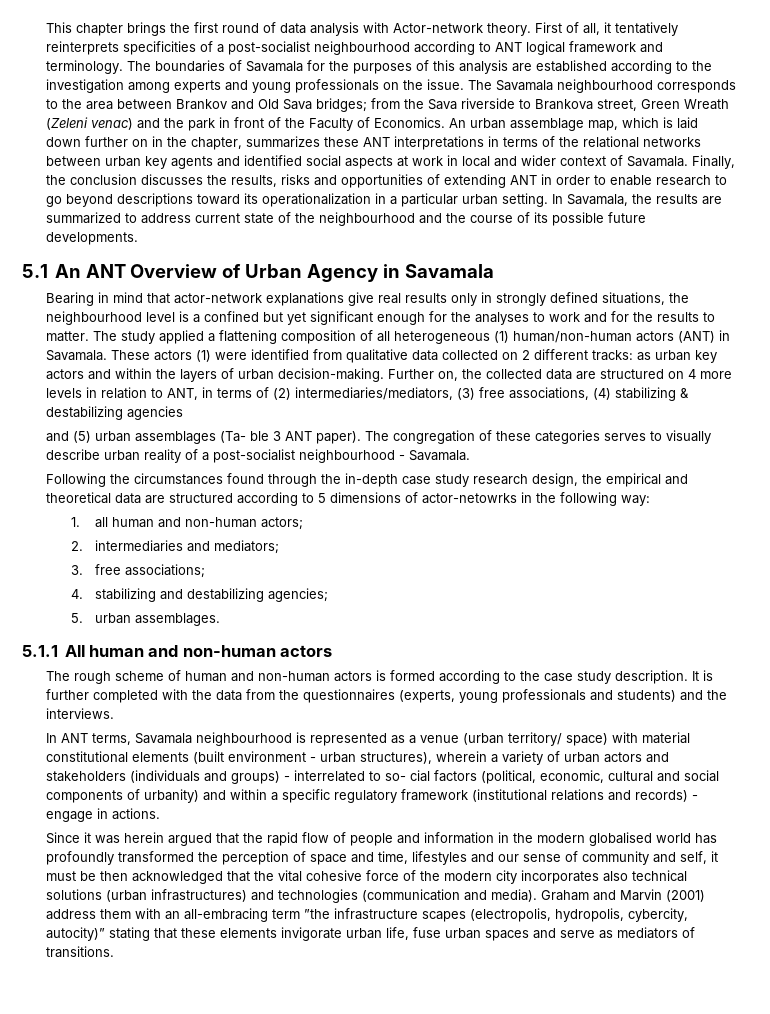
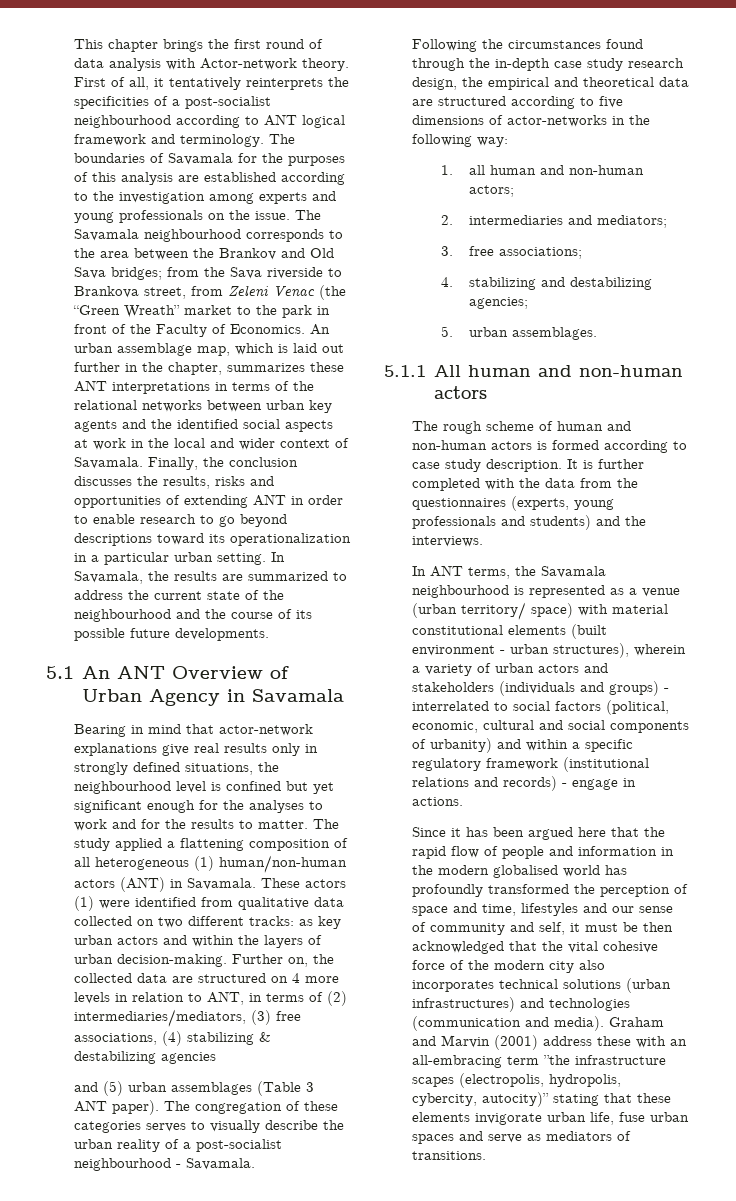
- First of all, it tentatively reinterprets specificities of a post-socialist neighbourhood according to ANT logical framework and terminology.
+ First of all, it tentatively reinterprets the specificities of a post-socialist neighbourhood according to ANT logical framework and terminology.
- The Savamala neighbourhood corresponds to the area between Brankov and Old Sava bridges; from the Sava riverside to Brankova street, Green Wreath (Zeleni venac) and the park in front of the Faculty of Economics.
+ The Savamala neighbourhood corresponds to the area between the Brankov and Old Sava bridges; from the Sava riverside to Brankova street, from Zeleni Venac (the “Green Wreath” market to the park in front of the Faculty of Economics.
- An urban assemblage map, which is laid down further on in the chapter, summarizes these ANT interpretations in terms of the relational networks between urban key agents and identified social aspects at work in local and wider context of Savamala.
+ An urban assemblage map, which is laid out further in the chapter, summarizes these ANT interpretations in terms of the relational networks between urban key agents and the identified social aspects at work in the local and wider context of Savamala.
- In Savamala, the results are summarized to address current state of the neighbourhood and the course of its possible future developments.
+ In Savamala, the results are summarized to address the current state of the neighbourhood and the course of its possible future developments.
- Bearing in mind that actor-network explanations give real results only in strongly defined situations, the neighbourhood level is a confined but yet significant enough for the analyses to work and for the results to matter.
+ Bearing in mind that actor-network explanations give real results only in strongly defined situations, the neighbourhood level is confined but yet significant enough for the analyses to work and for the results to matter.
- These actors (1) were identified from qualitative data collected on 2 different tracks: as urban key actors and within the layers of urban decision-making.
+ These actors (1) were identified from qualitative data collected on two different tracks: as key urban actors and within the layers of urban decision-making.
- and (5) urban assemblages (Ta- ble 3 ANT paper).
+ and (5) urban assemblages (Table 3 ANT paper).
- The congregation of these categories serves to visually describe urban reality of a post-socialist neighbourhood - Savamala.
+ The congregation of these categories serves to visually describe the urban reality of a post-socialist neighbourhood - Savamala.
- Following the circumstances found through the in-depth case study research design, the empirical and theoretical data are structured according to 5 dimensions of actor-netowrks in the following way:
+ Following the circumstances found through the in-depth case study research design, the empirical and theoretical data are structured according to five dimensions of actor-networks in the following way:
- The rough scheme of human and non-human actors is formed according to the case study description.
+ The rough scheme of human and non-human actors is formed according to case study description.
- In ANT terms, Savamala neighbourhood is represented as a venue (urban territory/ space) with material constitutional elements (built environment - urban structures), wherein a variety of urban actors and stakeholders (individuals and groups) - interrelated to so- cial factors (political, economic, cultural and social components of urbanity) and within a specific regulatory framework (institutional relations and records) - engage in actions.
+ In ANT terms, the Savamala neighbourhood is represented as a venue (urban territory/ space) with material constitutional elements (built environment - urban structures), wherein a variety of urban actors and stakeholders (individuals and groups) - interrelated to social factors (political, economic, cultural and social components of urbanity) and within a specific regulatory framework (institutional relations and records) - engage in actions.
- Since it was herein argued that the rapid flow of people and information in the modern globalised world has profoundly transformed the perception of space and time, lifestyles and our sense of community and self, it must be then acknowledged that the vital cohesive force of the modern city incorporates also technical solutions (urban infrastructures) and technologies (communication and media).
+ Since it has been argued here that the rapid flow of people and information in the modern globalised world has profoundly transformed the perception of space and time, lifestyles and our sense of community and self, it must be then acknowledged that the vital cohesive force of the modern city also incorporates technical solutions (urban infrastructures) and technologies (communication and media).
- Graham and Marvin (2001) address them with an all-embracing term ”the infrastructure scapes (electropolis, hydropolis, cybercity, autocity)” stating that these elements invigorate urban life, fuse urban spaces and serve as mediators of transitions.
+ Graham and Marvin (2001) address these with an all-embracing term ”the infrastructure scapes (electropolis, hydropolis, cybercity, autocity)” stating that these elements invigorate urban life, fuse urban spaces and serve as mediators of transitions.

